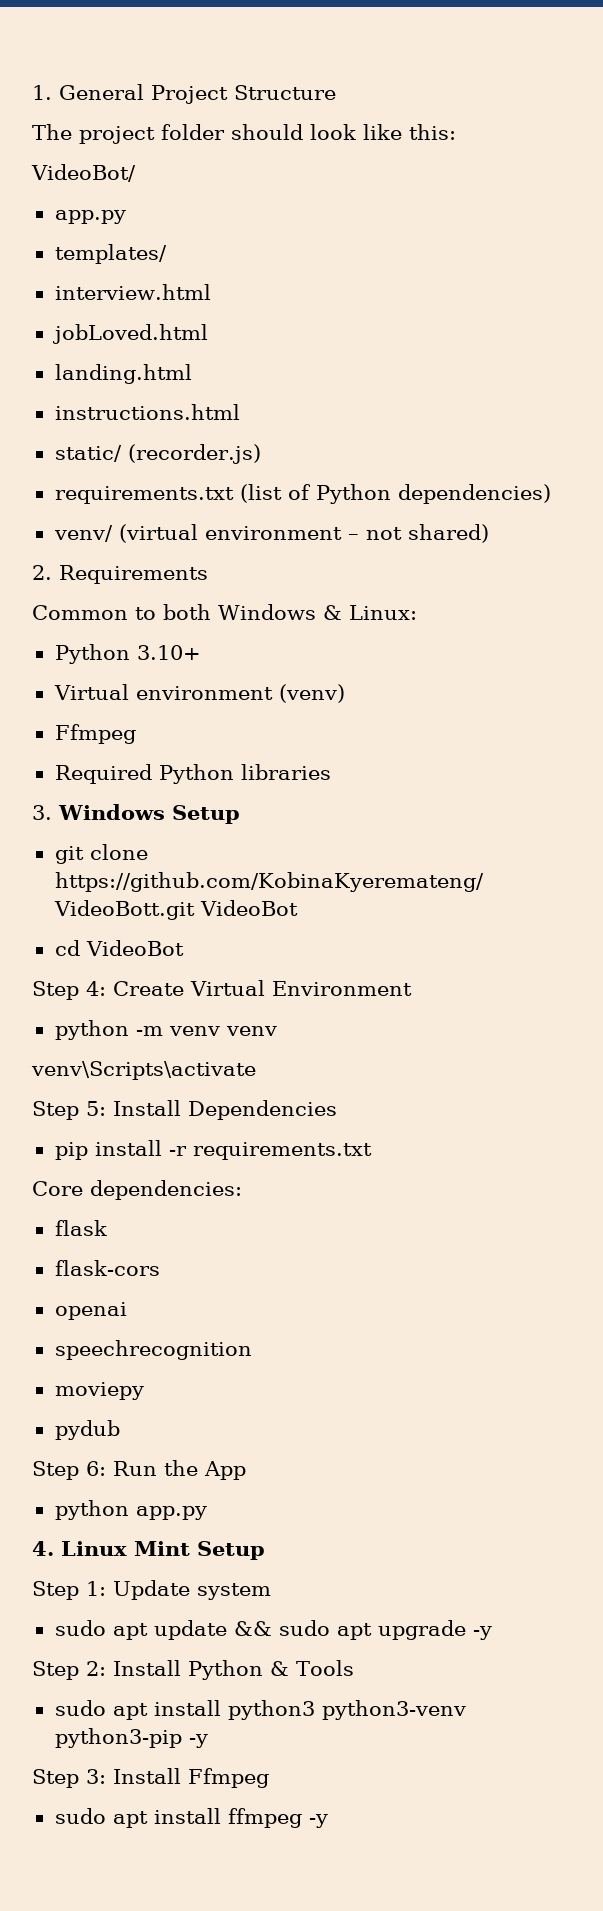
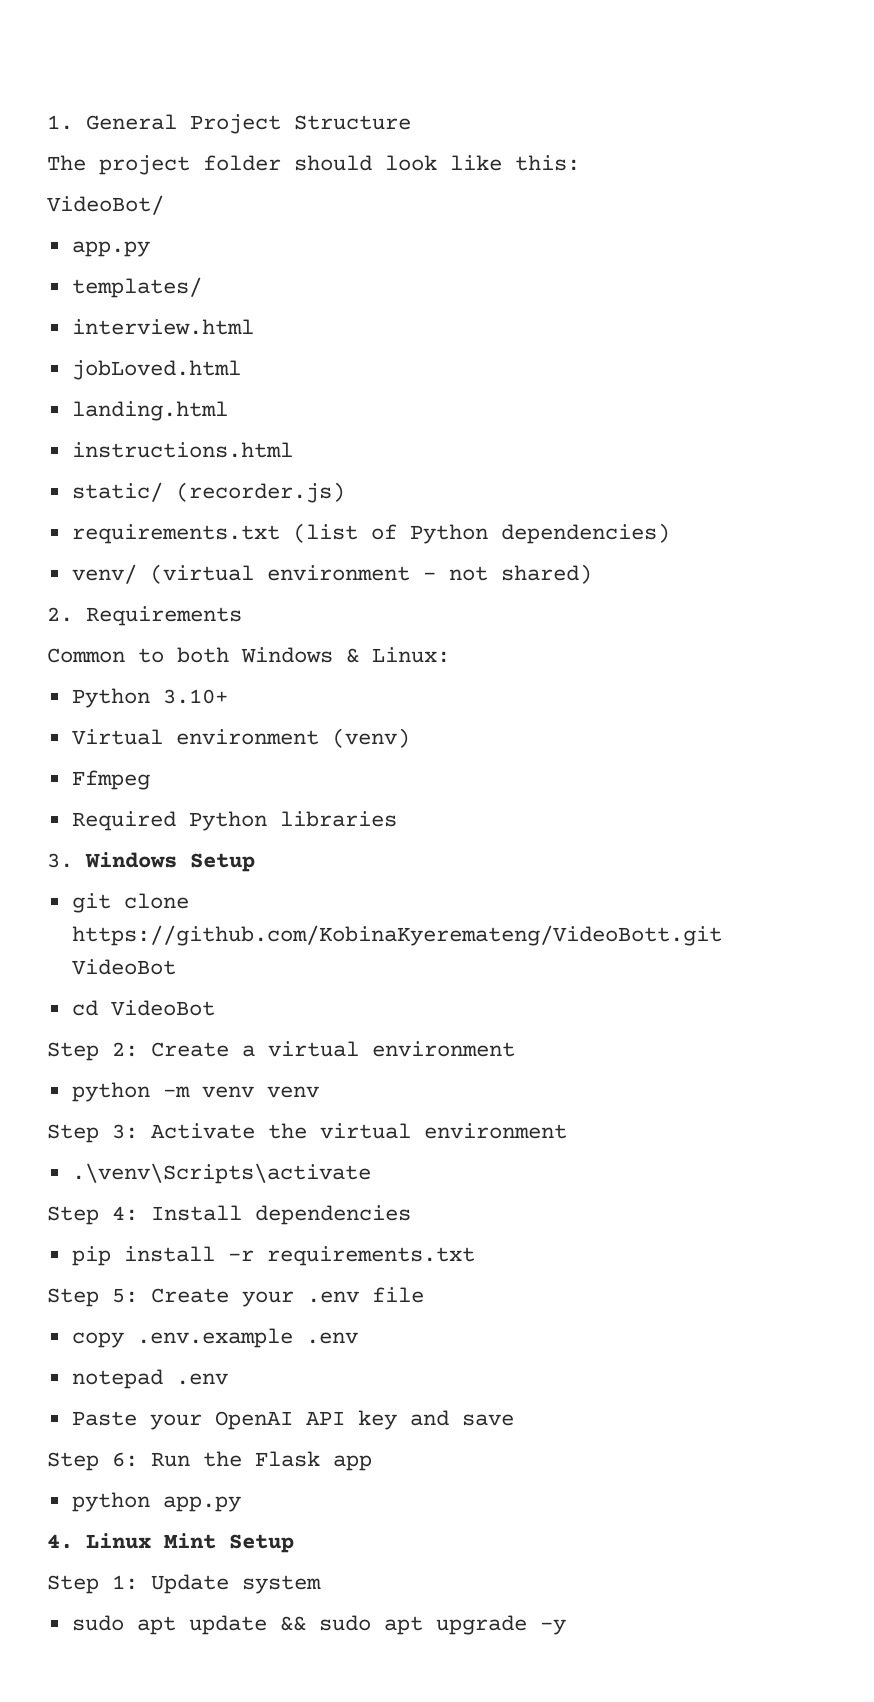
- Step 4: Create Virtual Environment
+ Step 2: Create a virtual environment
- venv\Scripts\activate
- Step 5: Install Dependencies
+ Step 3: Activate the virtual environment
+ .\venv\Scripts\activate
+ Step 4: Install dependencies
  pip install -r requirements.txt
- Core dependencies:
- flask
- flask-cors
- openai
- speechrecognition
- moviepy
- pydub
+ Step 5: Create your .env file
+ copy .env.example .env
+ notepad .env
+ Paste your OpenAI API key and save
- Step 6: Run the App
+ Step 6: Run the Flask app
- Step 2: Install Python & Tools
- sudo apt install python3 python3-venv python3-pip -y
- Step 3: Install Ffmpeg
- sudo apt install ffmpeg -y

